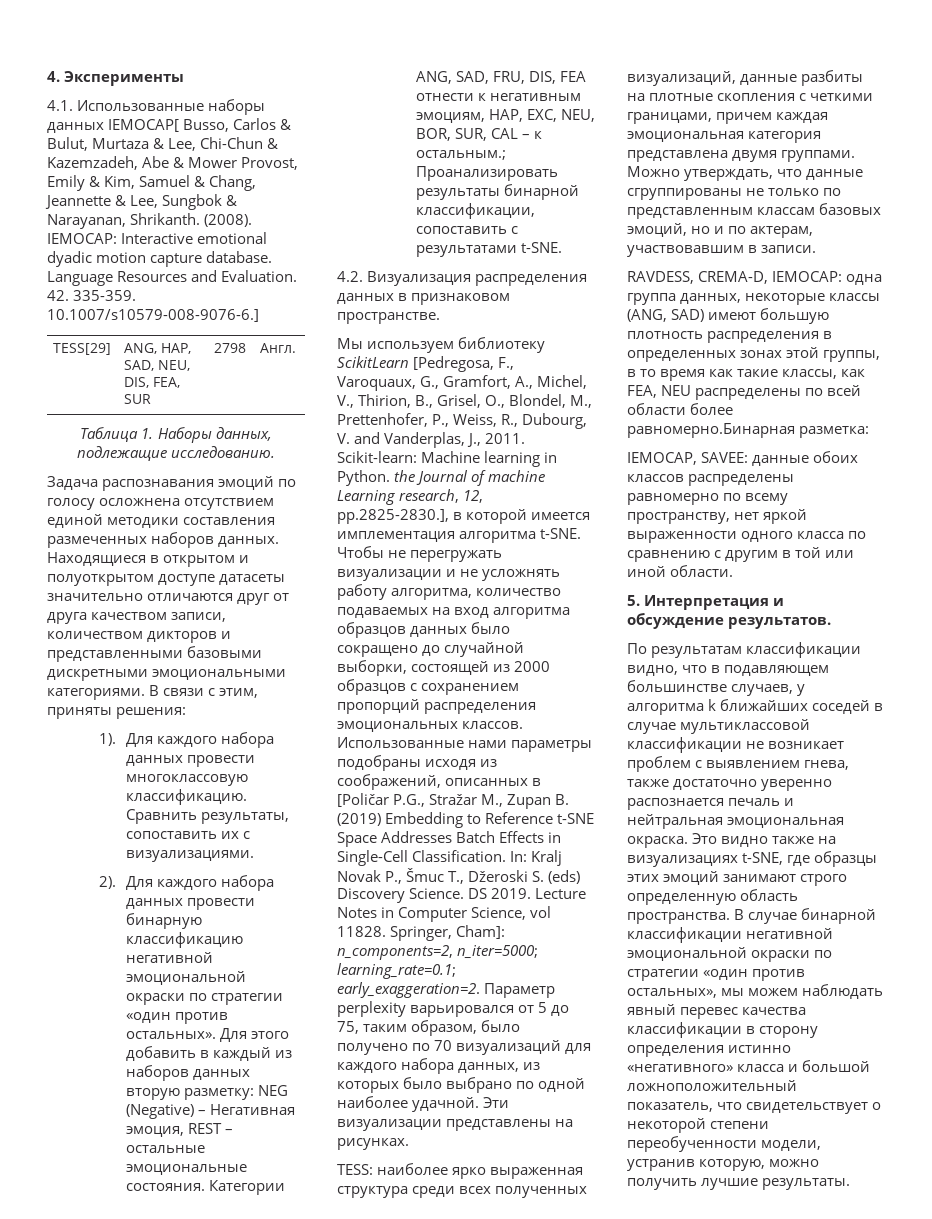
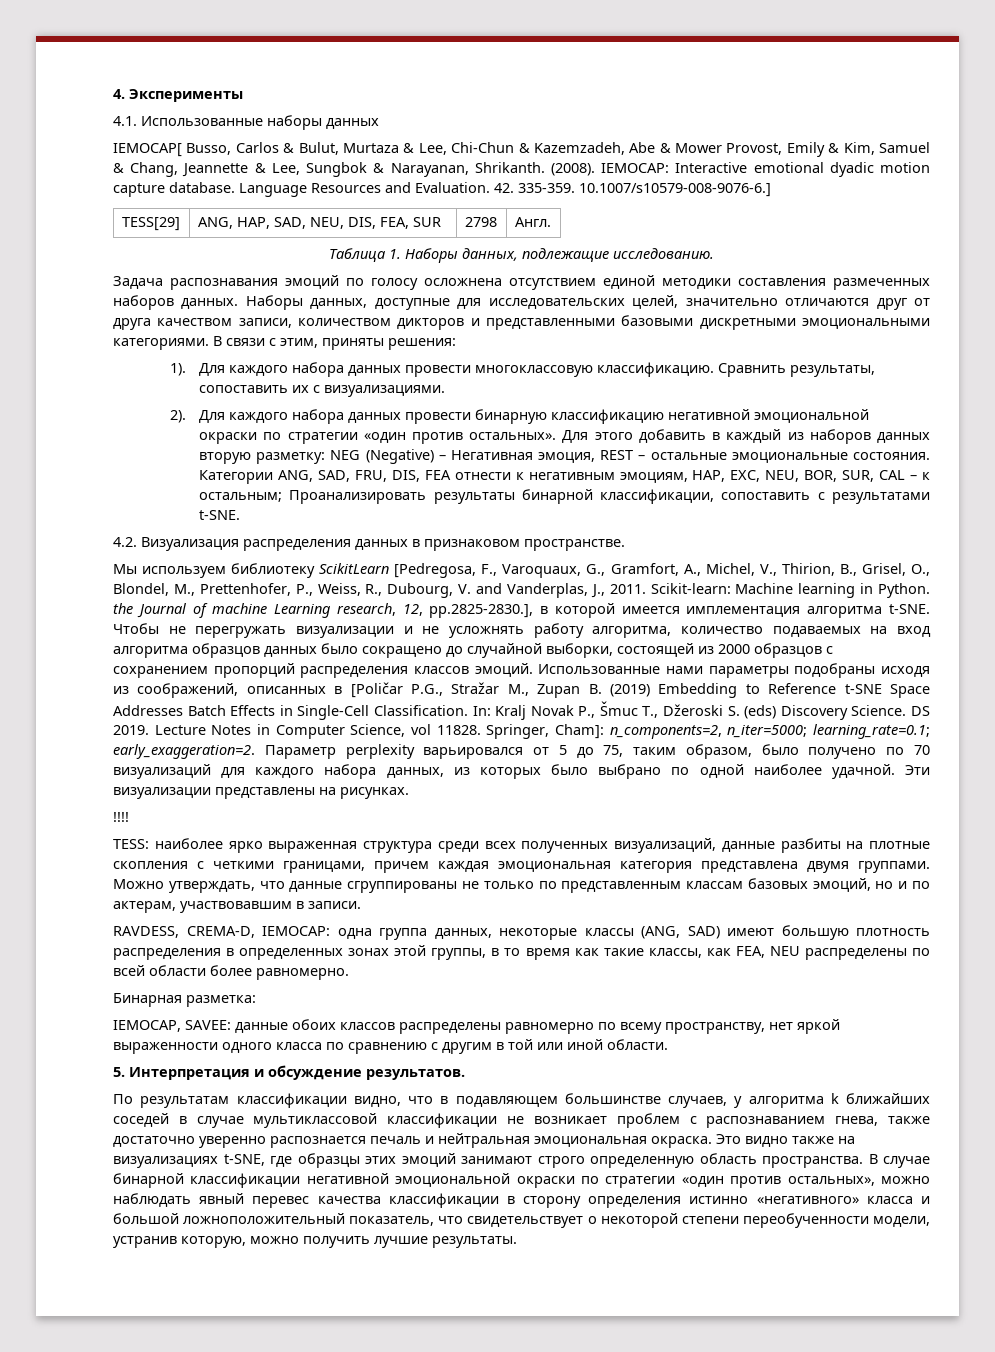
- 4.1. Использованные наборы данных IEMOCAP[ Busso, Carlos & Bulut, Murtaza & Lee, Chi-Chun & Kazemzadeh, Abe & Mower Provost, Emily & Kim, Samuel & Chang, Jeannette & Lee, Sungbok & Narayanan, Shrikanth.
+ 4.1. Использованные наборы данных
+ IEMOCAP[ Busso, Carlos & Bulut, Murtaza & Lee, Chi-Chun & Kazemzadeh, Abe & Mower Provost, Emily & Kim, Samuel & Chang, Jeannette & Lee, Sungbok & Narayanan, Shrikanth.
- Находящиеся в открытом и полуоткрытом доступе датасеты значительно отличаются друг от друга качеством записи, количеством дикторов и представленными базовыми дискретными эмоциональными категориями.
+ Наборы данных, доступные для исследовательских целей, значительно отличаются друг от друга качеством записи, количеством дикторов и представленными базовыми дискретными эмоциональными категориями.
- Категории ANG, SAD, FRU, DIS, FEA отнести к негативным эмоциям, HAP, EXC, NEU, BOR, SUR, CAL – к остальным.; Проанализировать результаты бинарной классификации, сопоставить с результатами t-SNE.
+ Категории ANG, SAD, FRU, DIS, FEA отнести к негативным эмоциям, HAP, EXC, NEU, BOR, SUR, CAL – к остальным; Проанализировать результаты бинарной классификации, сопоставить с результатами t-SNE.
- Чтобы не перегружать визуализации и не усложнять работу алгоритма, количество подаваемых на вход алгоритма образцов данных было сокращено до случайной выборки, состоящей из 2000 образцов с сохранением пропорций распределения эмоциональных классов.
+ Чтобы не перегружать визуализации и не усложнять работу алгоритма, количество подаваемых на вход алгоритма образцов данных было сокращено до случайной выборки, состоящей из 2000 образцов с сохранением пропорций распределения классов эмоций.
+ !!!!
- RAVDESS, CREMA-D, IEMOCAP: одна группа данных, некоторые классы (ANG, SAD) имеют большую плотность распределения в определенных зонах этой группы, в то время как такие классы, как FEA, NEU распределены по всей области более равномерно.Бинарная разметка:
+ RAVDESS, CREMA-D, IEMOCAP: одна группа данных, некоторые классы (ANG, SAD) имеют большую плотность распределения в определенных зонах этой группы, в то время как такие классы, как FEA, NEU распределены по всей области более равномерно.
+ Бинарная разметка:
- По результатам классификации видно, что в подавляющем большинстве случаев, у алгоритма k ближайших соседей в случае мультиклассовой классификации не возникает проблем с выявлением гнева, также достаточно уверенно распознается печаль и нейтральная эмоциональная окраска.
+ По результатам классификации видно, что в подавляющем большинстве случаев, у алгоритма k ближайших соседей в случае мультиклассовой классификации не возникает проблем с распознаванием гнева, также достаточно уверенно распознается печаль и нейтральная эмоциональная окраска.
- В случае бинарной классификации негативной эмоциональной окраски по стратегии «один против остальных», мы можем наблюдать явный перевес качества классификации в сторону определения истинно «негативного» класса и большой ложноположительный показатель, что свидетельствует о некоторой степени переобученности модели, устранив которую, можно получить лучшие результаты.
+ В случае бинарной классификации негативной эмоциональной окраски по стратегии «один против остальных», можно наблюдать явный перевес качества классификации в сторону определения истинно «негативного» класса и большой ложноположительный показатель, что свидетельствует о некоторой степени переобученности модели, устранив которую, можно получить лучшие результаты.

